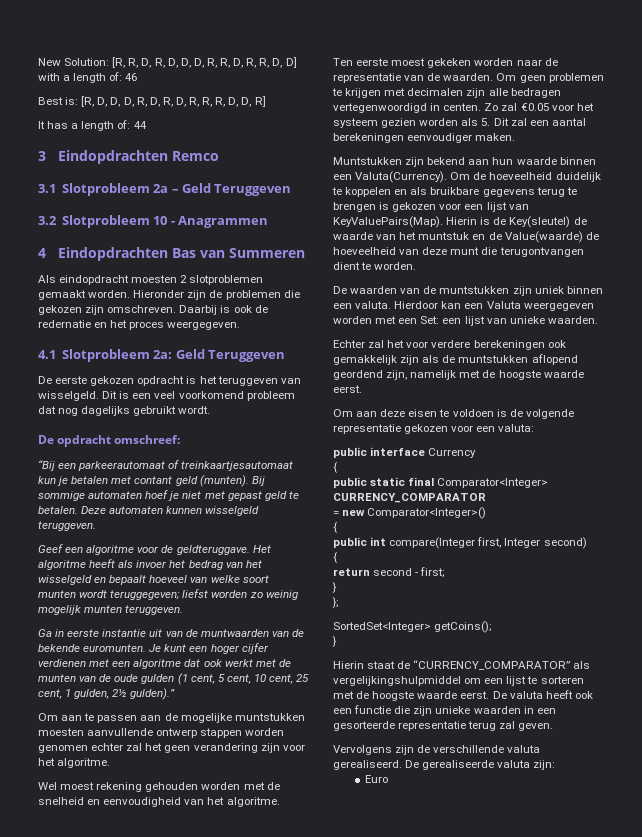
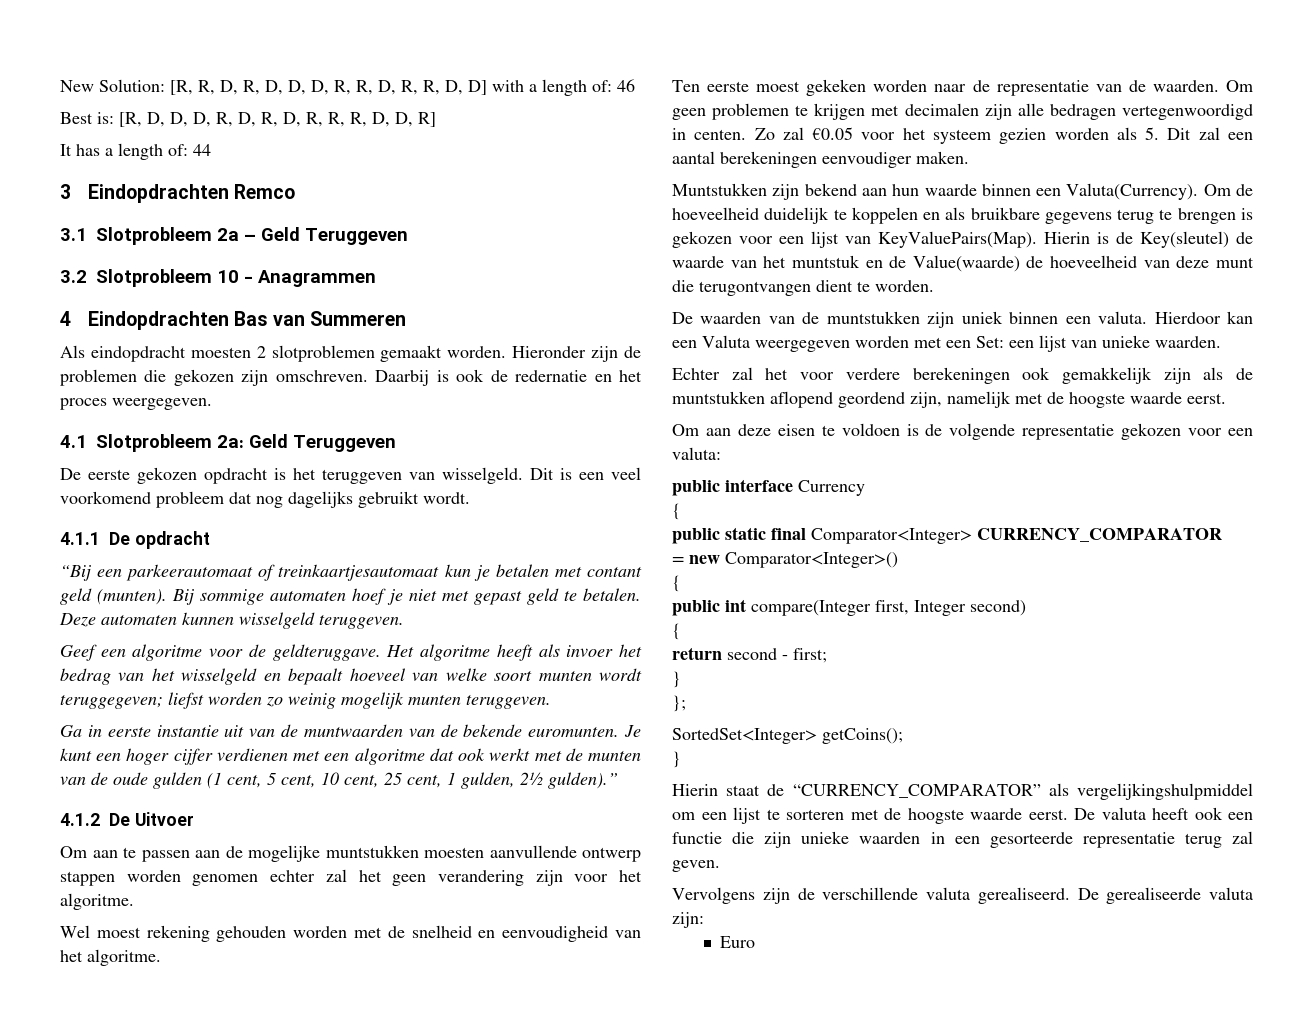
- De opdracht omschreef:
+ 4.1.1 De opdracht
+ 4.1.2 De Uitvoer

